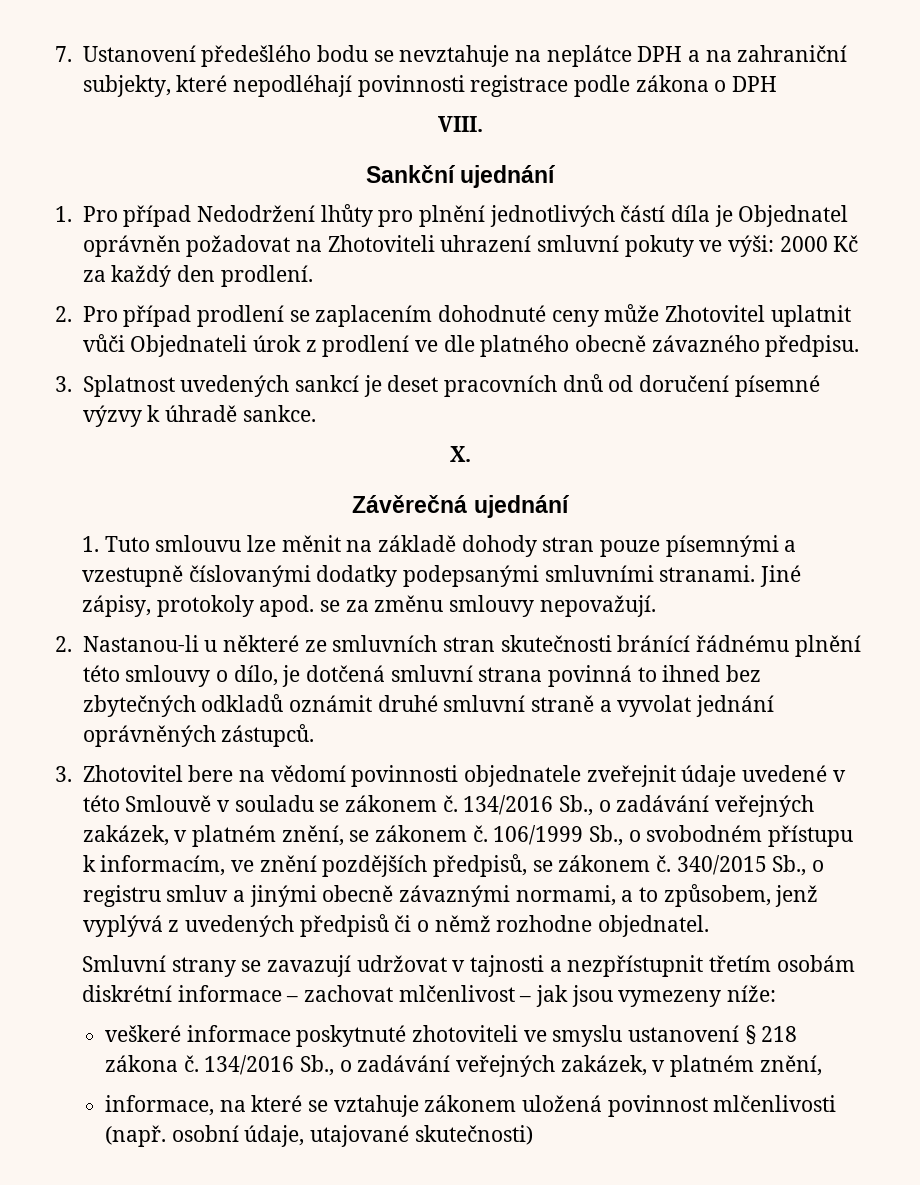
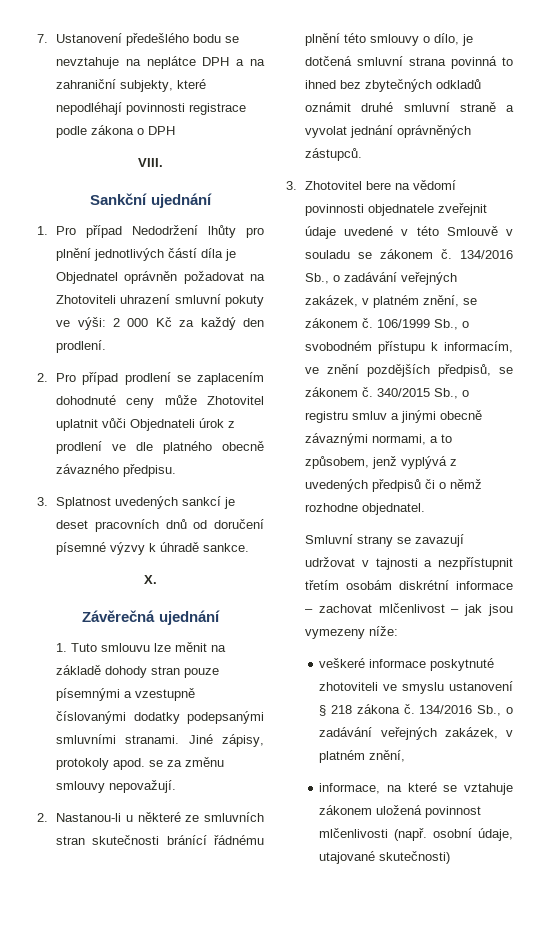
- 1. Pro případ Nedodržení lhůty pro plnění jednotlivých částí díla je Objednatel oprávněn požadovat na Zhotoviteli uhrazení smluvní pokuty ve výši: 2000 Kč za každý den prodlení.
+ 1. Pro případ Nedodržení lhůty pro plnění jednotlivých částí díla je Objednatel oprávněn požadovat na Zhotoviteli uhrazení smluvní pokuty ve výši: 2 000 Kč za každý den prodlení.

